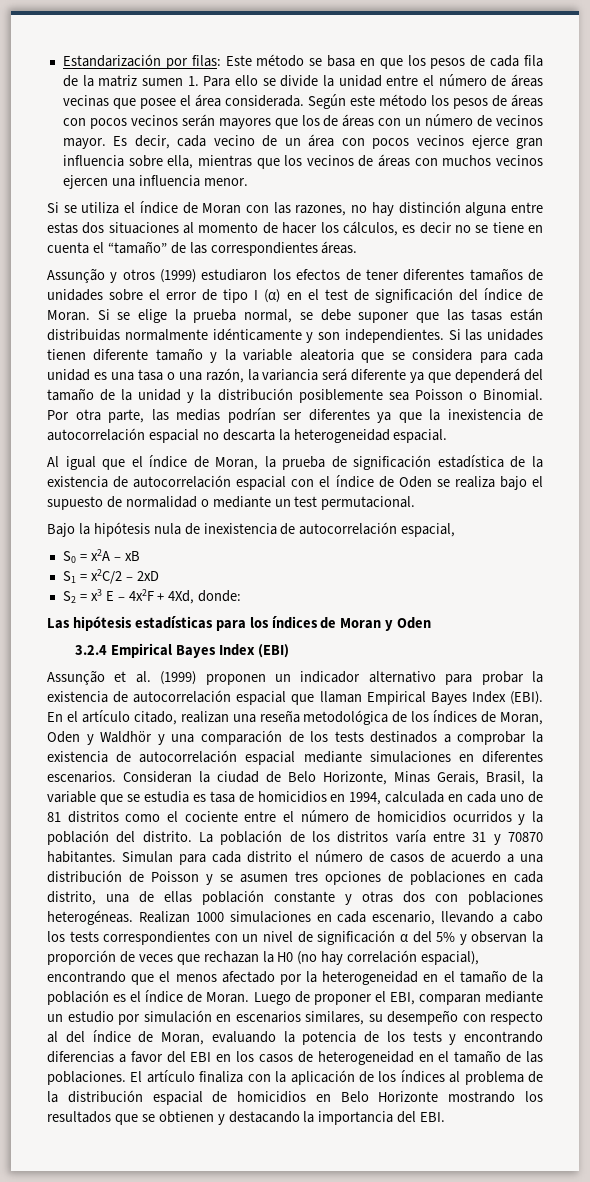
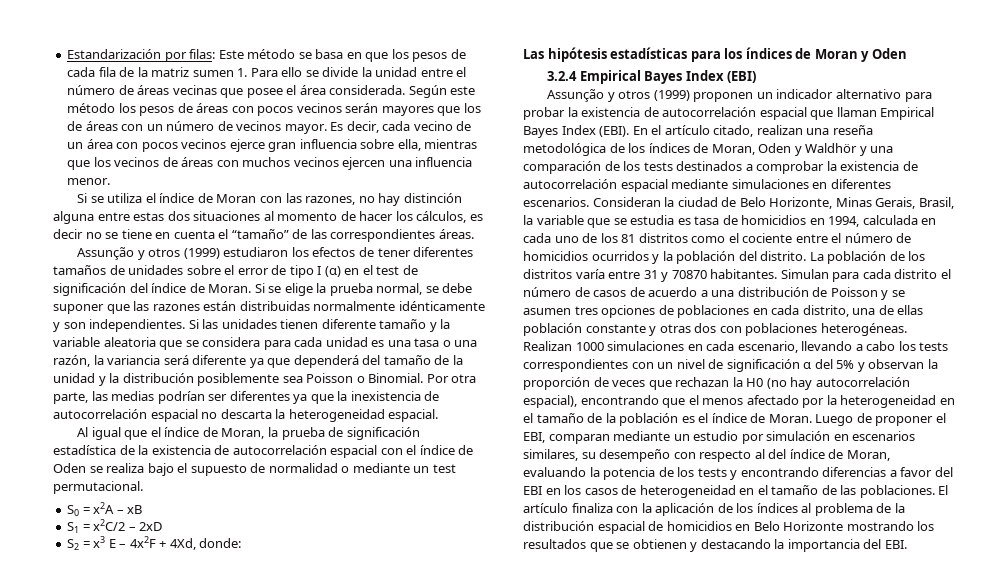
- Si se elige la prueba normal, se debe suponer que las tasas están distribuidas normalmente idénticamente y son independientes.
+ Si se elige la prueba normal, se debe suponer que las razones están distribuidas normalmente idénticamente y son independientes.
- Bajo la hipótesis nula de inexistencia de autocorrelación espacial,
- Assunção et al. (1999) proponen un indicador alternativo para probar la existencia de autocorrelación espacial que llaman Empirical Bayes Index (EBI).
+ Assunção y otros (1999) proponen un indicador alternativo para probar la existencia de autocorrelación espacial que llaman Empirical Bayes Index (EBI).
- Consideran la ciudad de Belo Horizonte, Minas Gerais, Brasil, la variable que se estudia es tasa de homicidios en 1994, calculada en cada uno de 81 distritos como el cociente entre el número de homicidios ocurridos y la población del distrito.
+ Consideran la ciudad de Belo Horizonte, Minas Gerais, Brasil, la variable que se estudia es tasa de homicidios en 1994, calculada en cada uno de los 81 distritos como el cociente entre el número de homicidios ocurridos y la población del distrito.
- Realizan 1000 simulaciones en cada escenario, llevando a cabo los tests correspondientes con un nivel de significación α del 5% y observan la proporción de veces que rechazan la H0 (no hay correlación espacial), encontrando que el menos afectado por la heterogeneidad en el tamaño de la población es el índice de Moran.
+ Realizan 1000 simulaciones en cada escenario, llevando a cabo los tests correspondientes con un nivel de significación α del 5% y observan la proporción de veces que rechazan la H0 (no hay autocorrelación espacial), encontrando que el menos afectado por la heterogeneidad en el tamaño de la población es el índice de Moran.

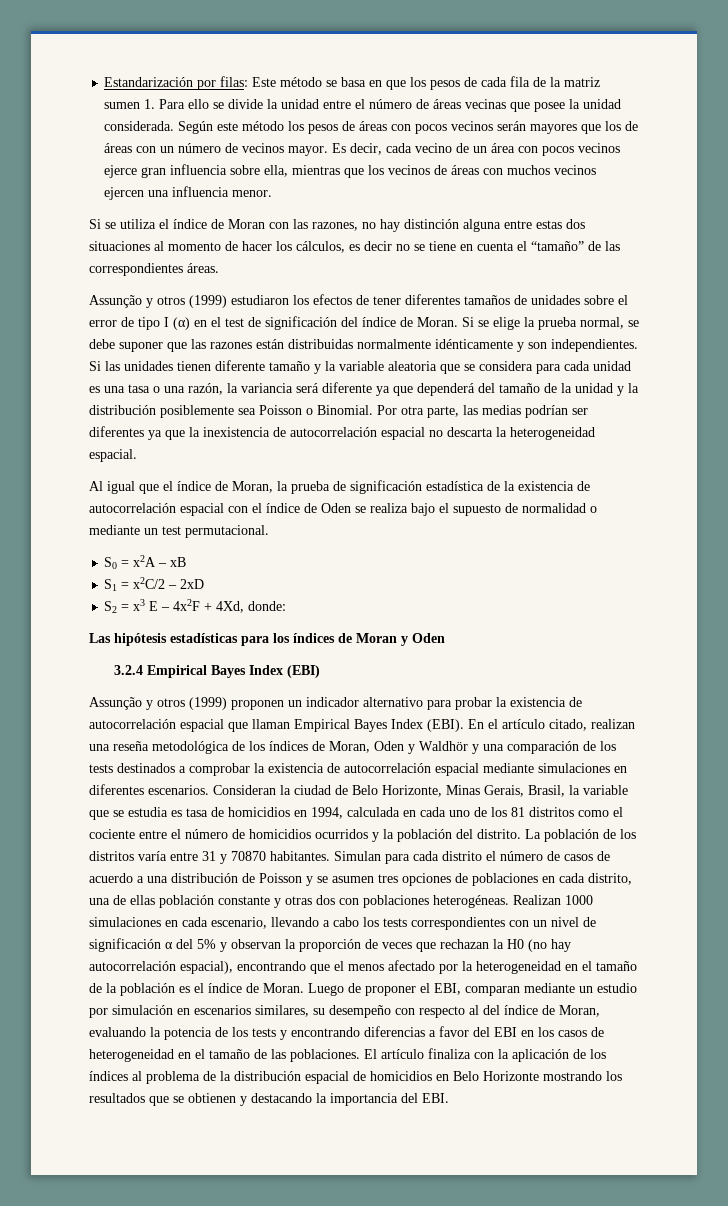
- Estandarización por filas: Este método se basa en que los pesos de cada fila de la matriz sumen 1. Para ello se divide la unidad entre el número de áreas vecinas que posee el área considerada.
+ Estandarización por filas: Este método se basa en que los pesos de cada fila de la matriz sumen 1. Para ello se divide la unidad entre el número de áreas vecinas que posee la unidad considerada.

